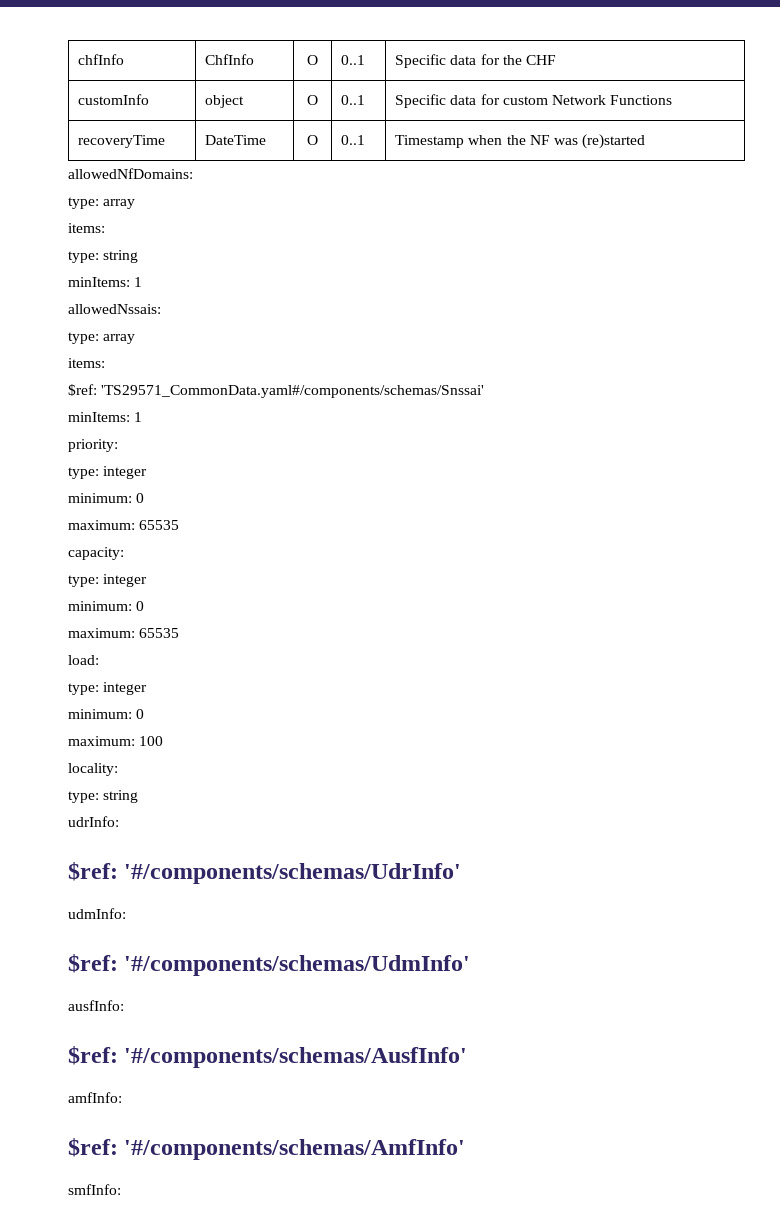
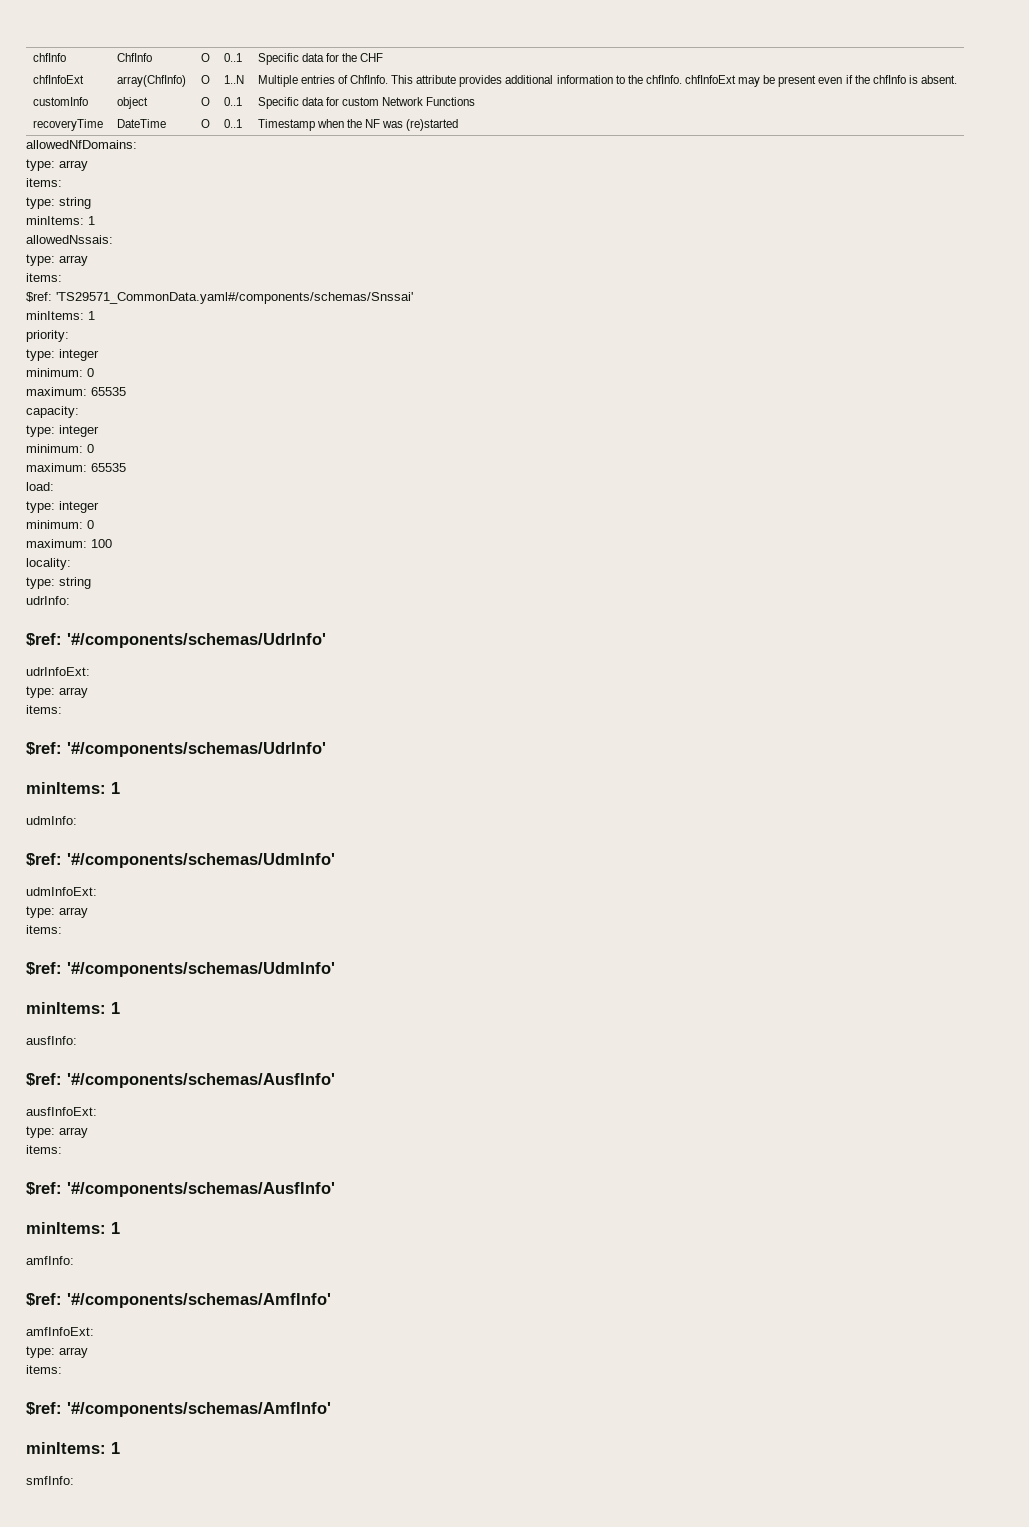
+ chfInfoExt | array(ChfInfo) | O | 1..N | Multiple entries of ChfInfo. This attribute provides additional information to the chfInfo. chfInfoExt may be present even if the chfInfo is absent.
+ udrInfoExt:
+ type: array
+ items:
+ $ref: '#/components/schemas/UdrInfo'
+ minItems: 1
  udmInfo:
  $ref: '#/components/schemas/UdmInfo'
+ udmInfoExt:
+ type: array
+ items:
+ $ref: '#/components/schemas/UdmInfo'
+ minItems: 1
  ausfInfo:
  $ref: '#/components/schemas/AusfInfo'
+ ausfInfoExt:
+ type: array
+ items:
+ $ref: '#/components/schemas/AusfInfo'
+ minItems: 1
  amfInfo:
  $ref: '#/components/schemas/AmfInfo'
+ amfInfoExt:
+ type: array
+ items:
+ $ref: '#/components/schemas/AmfInfo'
+ minItems: 1

